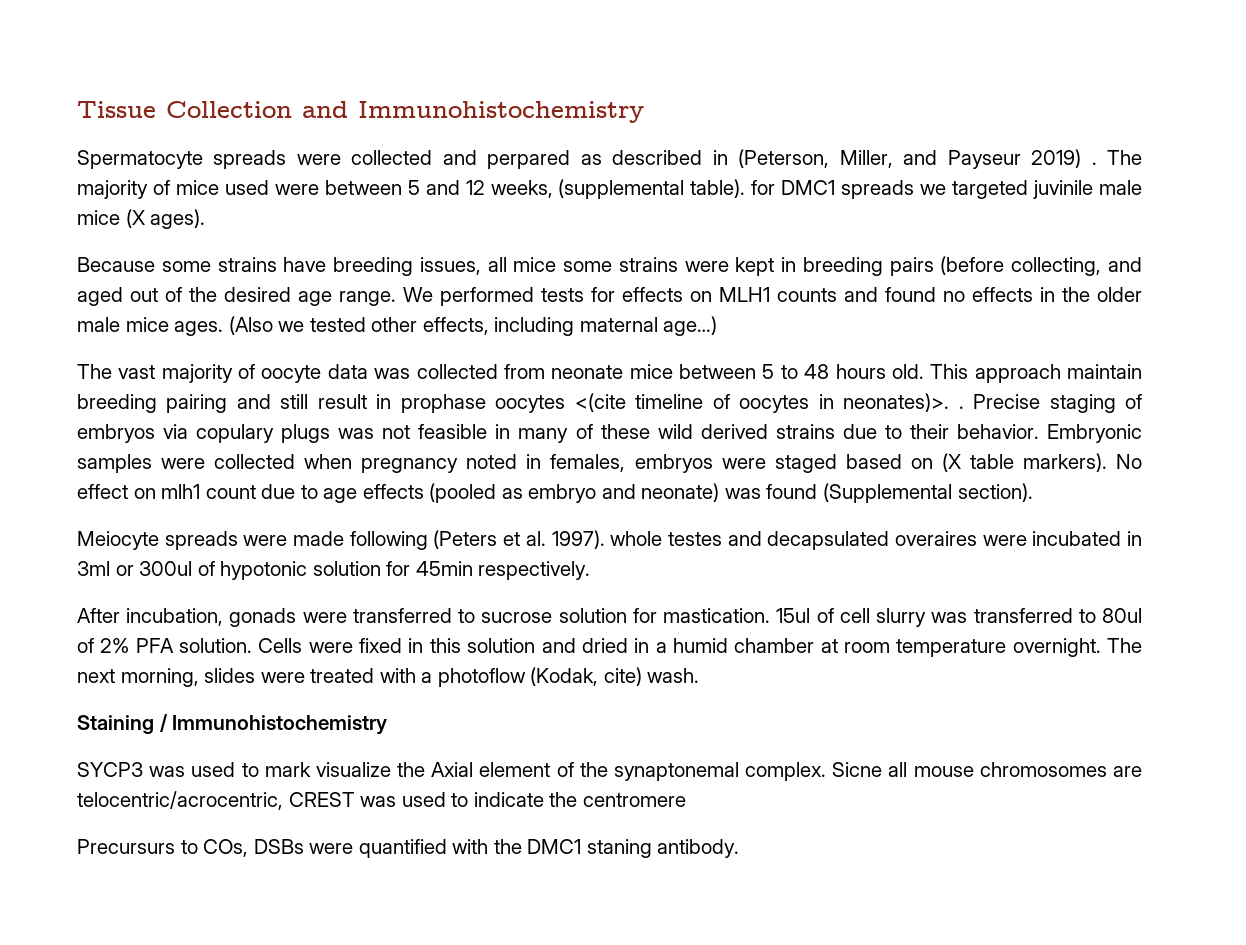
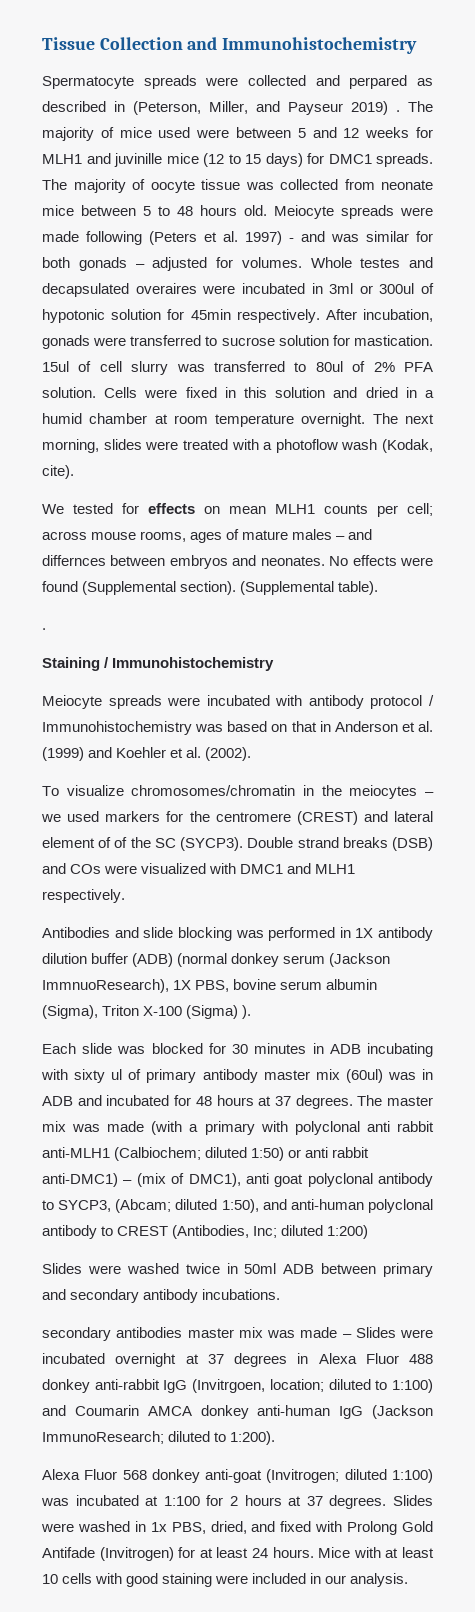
- The majority of mice used were between 5 and 12 weeks, (supplemental table). for DMC1 spreads we targeted juvinile male mice (X ages).
- Because some strains have breeding issues, all mice some strains were kept in breeding pairs (before collecting, and aged out of the desired age range. We performed tests for effects on MLH1 counts and found no effects in the older male mice ages. (Also we tested other effects, including maternal age…)
- The vast majority of oocyte data was collected from neonate mice between 5 to 48 hours old. This approach maintain breeding pairing and still result in prophase oocytes <(cite timeline of oocytes in neonates)>. . Precise staging of embryos via copulary plugs was not feasible in many of these wild derived strains due to their behavior. Embryonic samples were collected when pregnancy noted in females, embryos were staged based on (X table markers). No effect on mlh1 count due to age effects (pooled as embryo and neonate) was found (Supplemental section).
- Meiocyte spreads were made following (Peters et al. 1997). whole testes and decapsulated overaires were incubated in 3ml or 300ul of hypotonic solution for 45min respectively.
- After incubation, gonads were transferred to sucrose solution for mastication.
+ The majority of mice used were between 5 and 12 weeks for MLH1 and juvinille mice (12 to 15 days) for DMC1 spreads. The majority of oocyte tissue was collected from neonate mice between 5 to 48 hours old. Meiocyte spreads were made following (Peters et al. 1997) - and was similar for both gonads – adjusted for volumes. Whole testes and decapsulated overaires were incubated in 3ml or 300ul of hypotonic solution for 45min respectively. After incubation, gonads were transferred to sucrose solution for mastication.
- The next morning, slides were treated with a photoflow (Kodak, cite) wash.
+ The next morning, slides were treated with a photoflow wash (Kodak, cite).
+ We tested for effects on mean MLH1 counts per cell; across mouse rooms, ages of mature males – and differnces between embryos and neonates. No effects were found (Supplemental section). (Supplemental table).
+ .
  Staining / Immunohistochemistry
- SYCP3 was used to mark visualize the Axial element of the synaptonemal complex. Sicne all mouse chromosomes are telocentric/acrocentric, CREST was used to indicate the centromere
- Precursurs to COs, DSBs were quantified with the DMC1 staning antibody.
+ Meiocyte spreads were incubated with antibody protocol / Immunohistochemistry was based on that in Anderson et al. (1999) and Koehler et al. (2002).
+ To visualize chromosomes/chromatin in the meiocytes – we used markers for the centromere (CREST) and lateral element of of the SC (SYCP3). Double strand breaks (DSB) and COs were visualized with DMC1 and MLH1 respectively.
+ Antibodies and slide blocking was performed in 1X antibody dilution buffer (ADB) (normal donkey serum (Jackson ImmnuoResearch), 1X PBS, bovine serum albumin (Sigma), Triton X-100 (Sigma) ).
+ Each slide was blocked for 30 minutes in ADB incubating with sixty ul of primary antibody master mix (60ul) was in ADB and incubated for 48 hours at 37 degrees. The master mix was made (with a primary with polyclonal anti rabbit anti-MLH1 (Calbiochem; diluted 1:50) or anti rabbit anti-DMC1) – (mix of DMC1), anti goat polyclonal antibody to SYCP3, (Abcam; diluted 1:50), and anti-human polyclonal antibody to CREST (Antibodies, Inc; diluted 1:200)
+ Slides were washed twice in 50ml ADB between primary and secondary antibody incubations.
+ secondary antibodies master mix was made – Slides were incubated overnight at 37 degrees in Alexa Fluor 488 donkey anti-rabbit IgG (Invitrgoen, location; diluted to 1:100) and Coumarin AMCA donkey anti-human IgG (Jackson ImmunoResearch; diluted to 1:200).
+ Alexa Fluor 568 donkey anti-goat (Invitrogen; diluted 1:100) was incubated at 1:100 for 2 hours at 37 degrees. Slides were washed in 1x PBS, dried, and fixed with Prolong Gold Antifade (Invitrogen) for at least 24 hours. Mice with at least 10 cells with good staining were included in our analysis.

